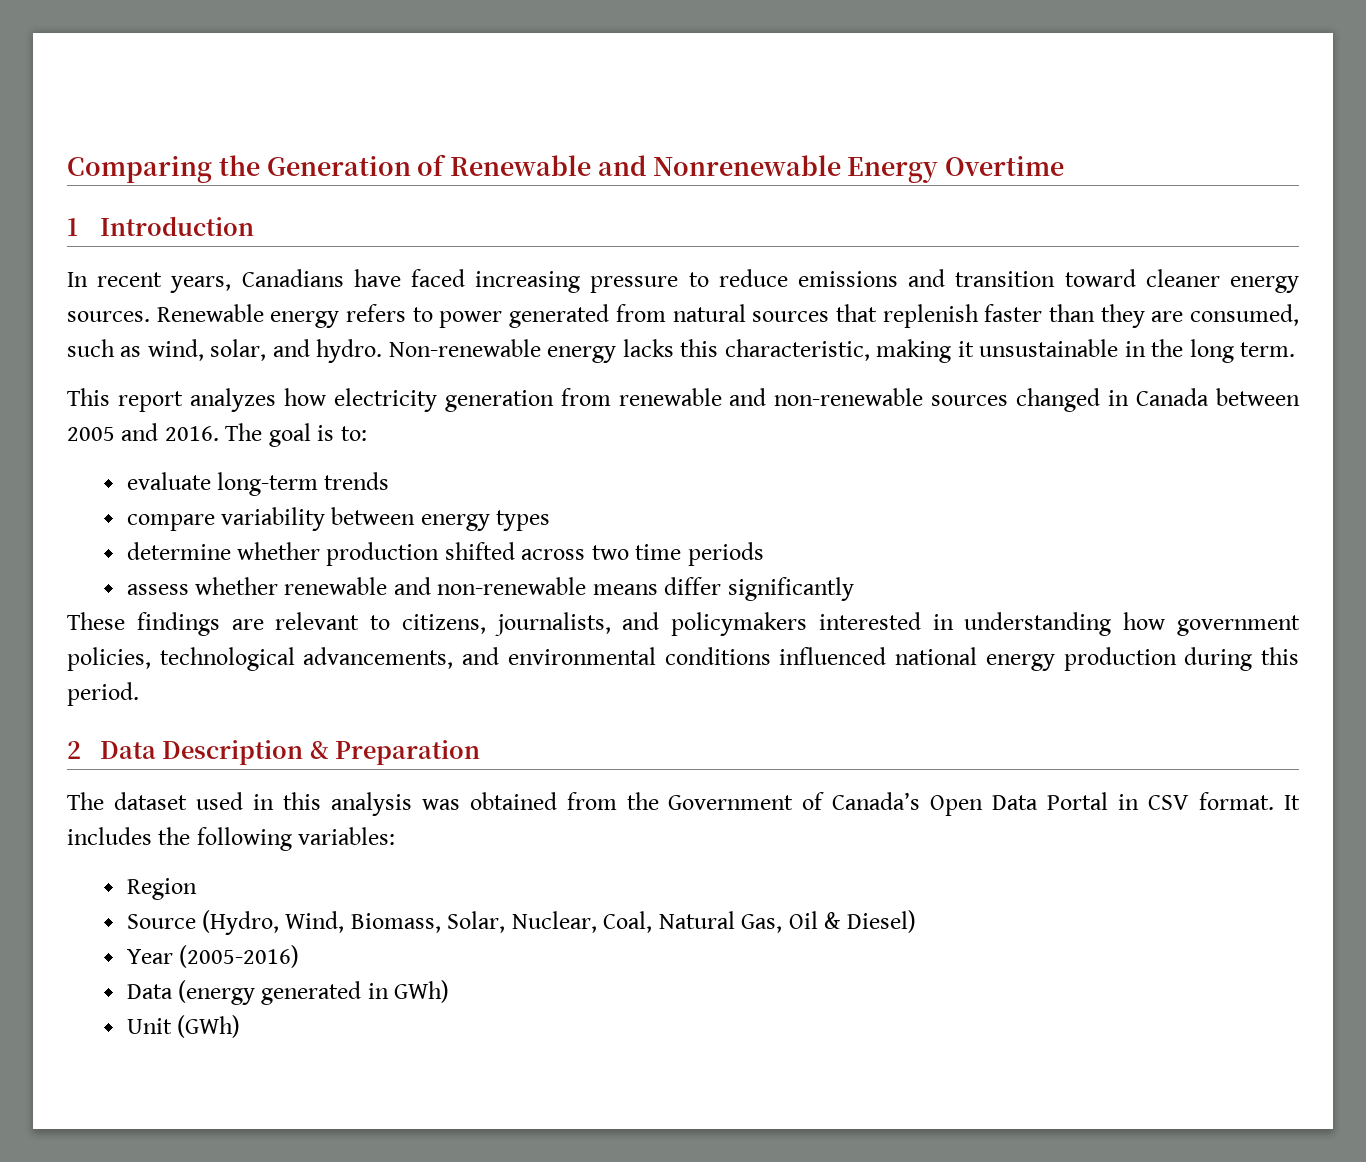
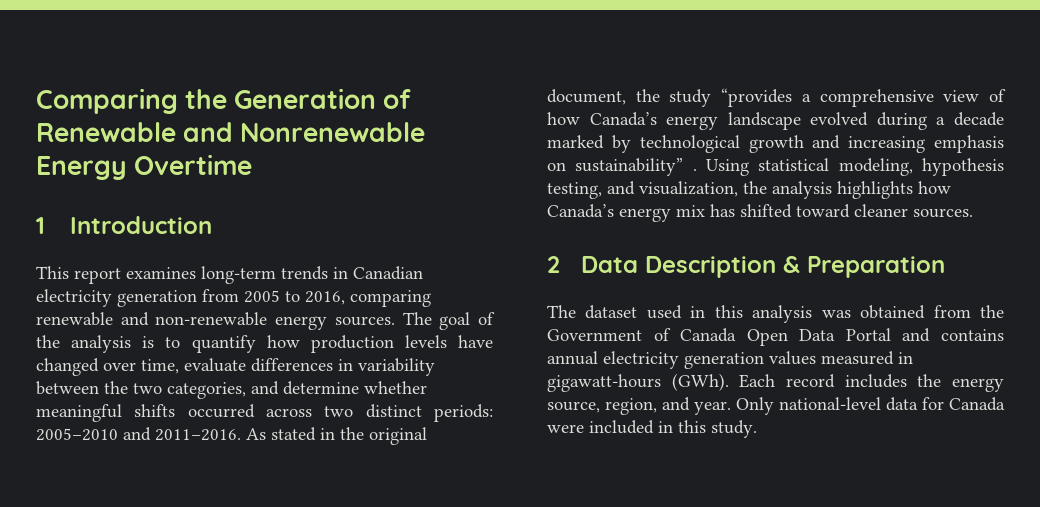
- In recent years, Canadians have faced increasing pressure to reduce emissions and transition toward cleaner energy sources. Renewable energy refers to power generated from natural sources that replenish faster than they are consumed, such as wind, solar, and hydro. Non‑renewable energy lacks this characteristic, making it unsustainable in the long term.
- This report analyzes how electricity generation from renewable and non‑renewable sources changed in Canada between 2005 and 2016. The goal is to:
- evaluate long‑term trends
- compare variability between energy types
- determine whether production shifted across two time periods
- assess whether renewable and non‑renewable means differ significantly
- These findings are relevant to citizens, journalists, and policymakers interested in understanding how government policies, technological advancements, and environmental conditions influenced national energy production during this period.
+ This report examines long‑term trends in Canadian electricity generation from 2005 to 2016, comparing renewable and non‑renewable energy sources. The goal of the analysis is to quantify how production levels have changed over time, evaluate differences in variability between the two categories, and determine whether meaningful shifts occurred across two distinct periods: 2005–2010 and 2011–2016. As stated in the original document, the study “provides a comprehensive view of how Canada’s energy landscape evolved during a decade marked by technological growth and increasing emphasis on sustainability” . Using statistical modeling, hypothesis testing, and visualization, the analysis highlights how Canada’s energy mix has shifted toward cleaner sources.
- The dataset used in this analysis was obtained from the Government of Canada’s Open Data Portal in CSV format. It includes the following variables:
- Region
- Source (Hydro, Wind, Biomass, Solar, Nuclear, Coal, Natural Gas, Oil & Diesel)
- Year (2005-2016)
- Data (energy generated in GWh)
- Unit (GWh)
+ The dataset used in this analysis was obtained from the Government of Canada Open Data Portal and contains annual electricity generation values measured in gigawatt-hours (GWh). Each record includes the energy source, region, and year. Only national-level data for Canada were included in this study.

